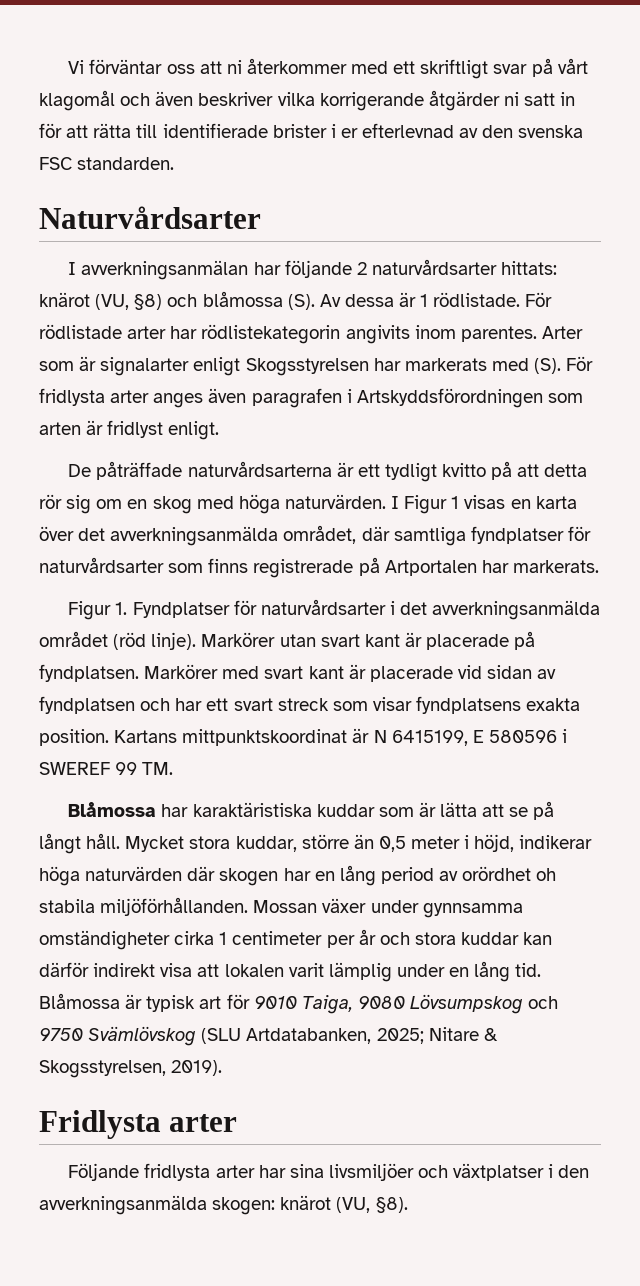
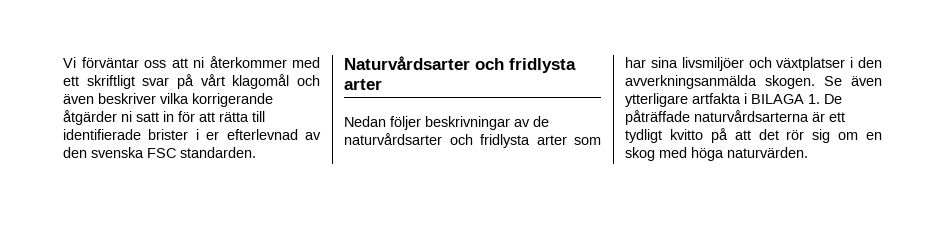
- Naturvårdsarter
- I avverkningsanmälan har följande 2 naturvårdsarter hittats: knärot (VU, §8) och blåmossa (S). Av dessa är 1 rödlistade. För rödlistade arter har rödlistekategorin angivits inom parentes. Arter som är signalarter enligt Skogsstyrelsen har markerats med (S). För fridlysta arter anges även paragrafen i Artskyddsförordningen som arten är fridlyst enligt.
- De påträffade naturvårdsarterna är ett tydligt kvitto på att detta rör sig om en skog med höga naturvärden. I Figur 1 visas en karta över det avverkningsanmälda området, där samtliga fyndplatser för naturvårdsarter som finns registrerade på Artportalen har markerats.
- Figur 1. Fyndplatser för naturvårdsarter i det avverkningsanmälda området (röd linje). Markörer utan svart kant är placerade på fyndplatsen. Markörer med svart kant är placerade vid sidan av fyndplatsen och har ett svart streck som visar fyndplatsens exakta position. Kartans mittpunktskoordinat är N 6415199, E 580596 i SWEREF 99 TM.
- Blåmossa har karaktäristiska kuddar som är lätta att se på långt håll. Mycket stora kuddar, större än 0,5 meter i höjd, indikerar höga naturvärden där skogen har en lång period av orördhet oh stabila miljöförhållanden. Mossan växer under gynnsamma omständigheter cirka 1 centimeter per år och stora kuddar kan därför indirekt visa att lokalen varit lämplig under en lång tid. Blåmossa är typisk art för 9010 Taiga, 9080 Lövsumpskog och 9750 Svämlövskog (SLU Artdatabanken, 2025; Nitare & Skogsstyrelsen, 2019).
- Fridlysta arter
- Följande fridlysta arter har sina livsmiljöer och växtplatser i den avverkningsanmälda skogen: knärot (VU, §8).
+ Naturvårdsarter och fridlysta arter
+ Nedan följer beskrivningar av de naturvårdsarter och fridlysta arter som har sina livsmiljöer och växtplatser i den avverkningsanmälda skogen. Se även ytterligare artfakta i BILAGA 1. De påträffade naturvårdsarterna är ett tydligt kvitto på att det rör sig om en skog med höga naturvärden.

